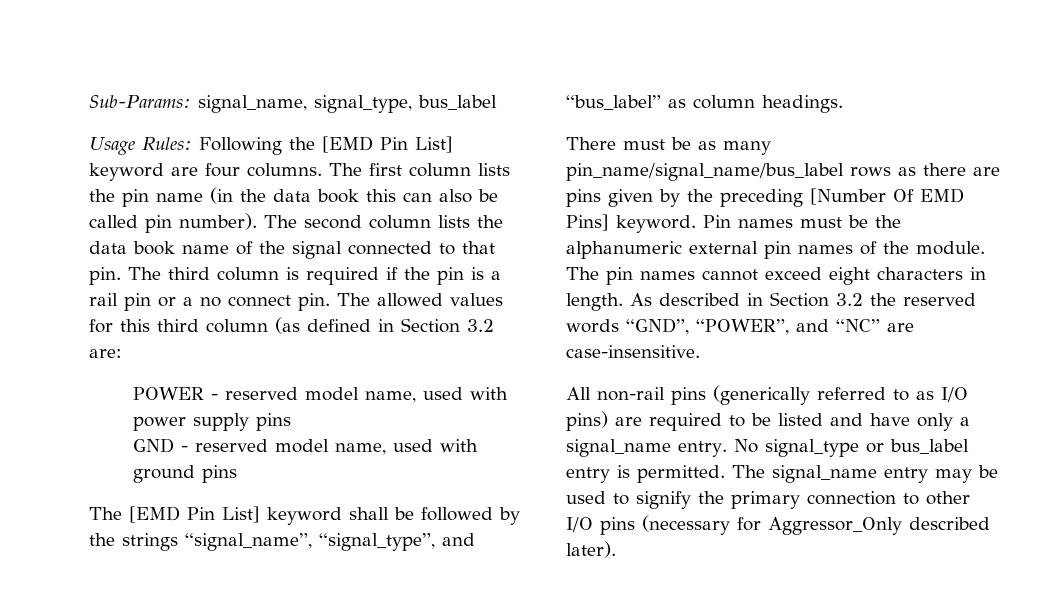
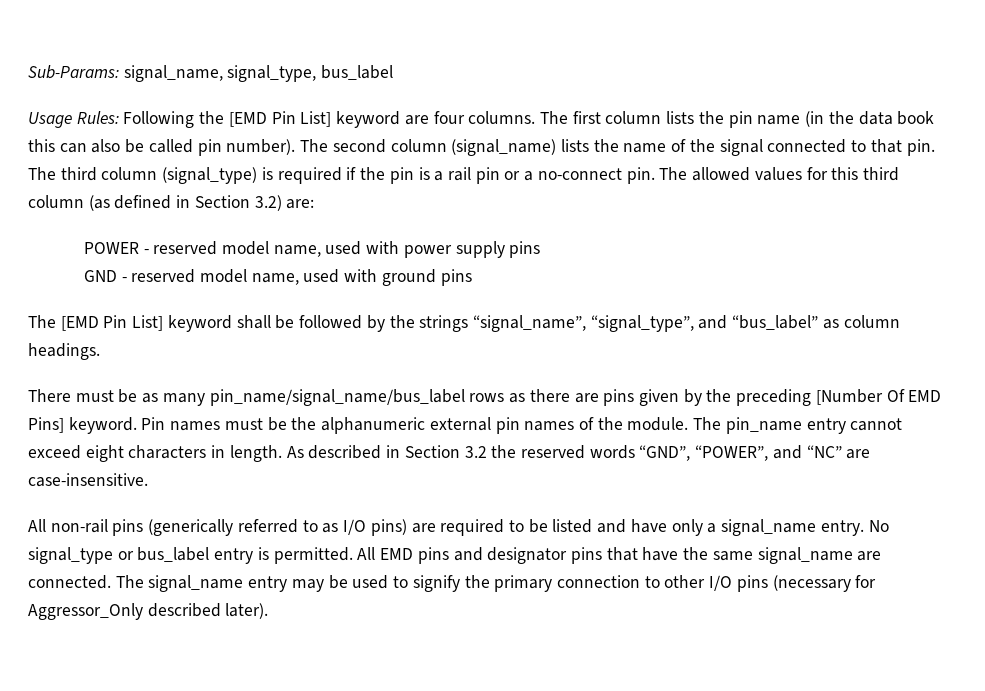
- The second column lists the data book name of the signal connected to that pin.
+ The second column (signal_name) lists the name of the signal connected to that pin.
- The third column is required if the pin is a rail pin or a no connect pin.
+ The third column (signal_type) is required if the pin is a rail pin or a no-connect pin.
- The allowed values for this third column (as defined in Section 3.2 are:
+ The allowed values for this third column (as defined in Section 3.2) are:
- The pin names cannot exceed eight characters in length.
+ The pin_name entry cannot exceed eight characters in length.
+ All EMD pins and designator pins that have the same signal_name are connected.

